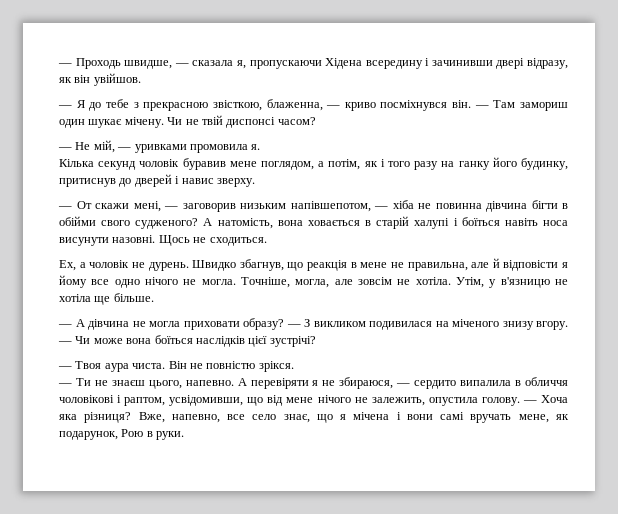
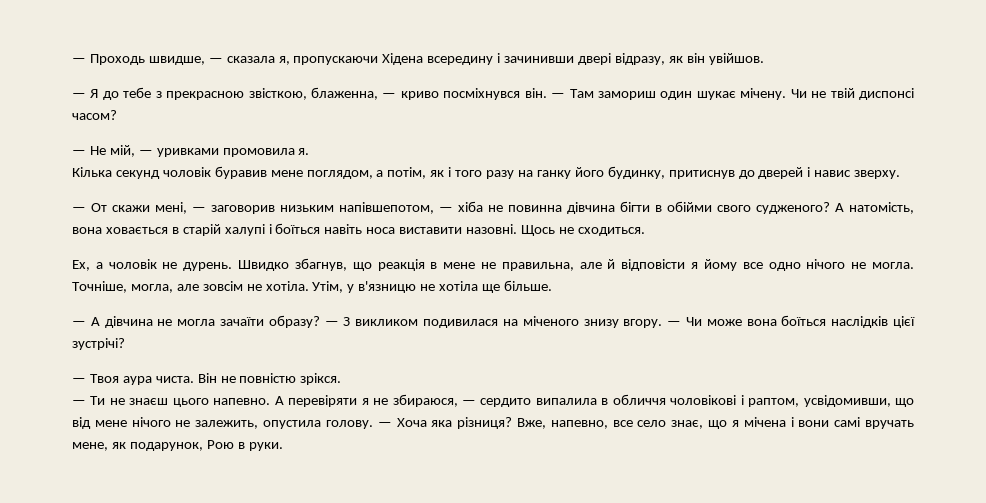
- А натомість, вона ховається в старій халупі і боїться навіть носа висунути назовні.
+ А натомість, вона ховається в старій халупі і боїться навіть носа виставити назовні.
- — А дівчина не могла приховати образу?
+ — А дівчина не могла зачаїти образу?
- — Ти не знаєш цього, напевно.
+ — Ти не знаєш цього напевно.

